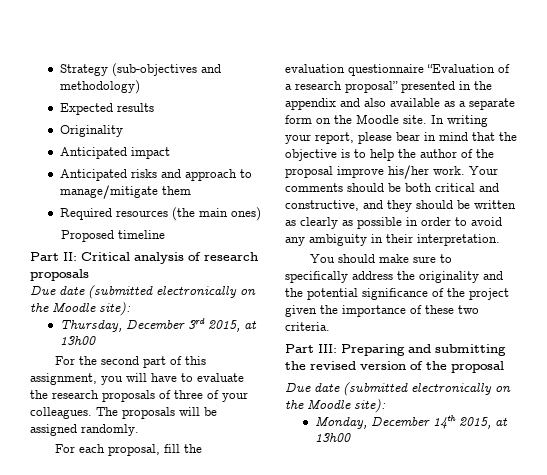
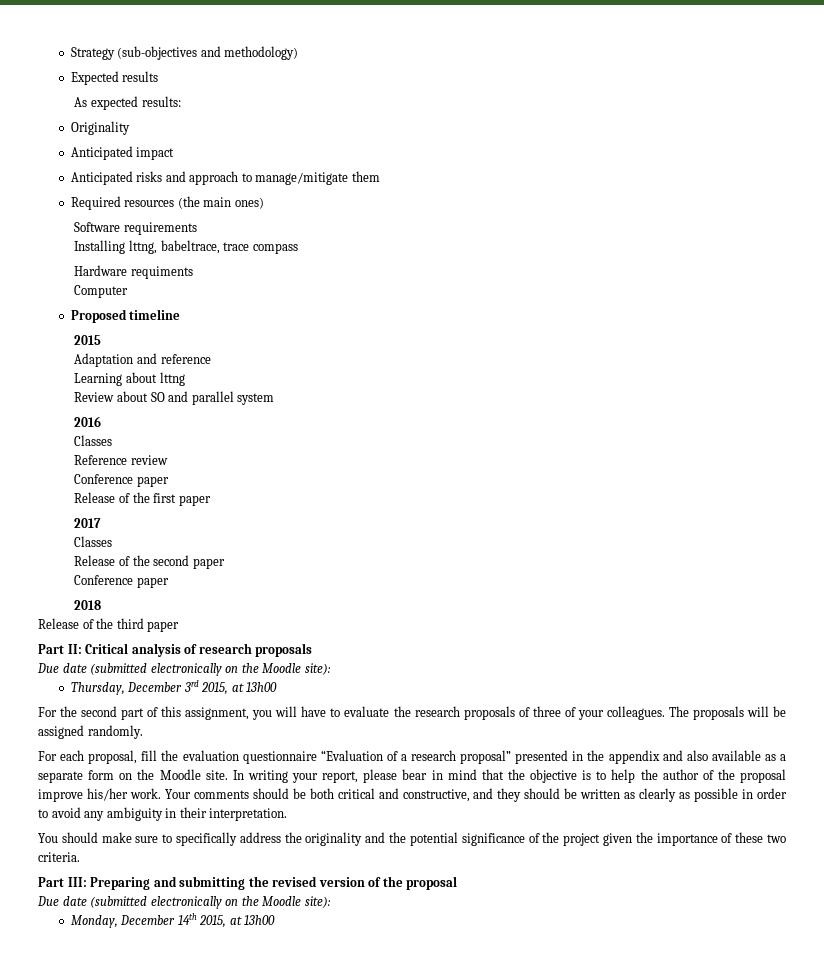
+ As expected results:
+ Software requirements
+ Installing lttng, babeltrace, trace compass
+ Hardware requiments
+ Computer
  Proposed timeline
+ 2015
+ Adaptation and reference
+ Learning about lttng
+ Review about SO and parallel system
+ 2016
+ Classes
+ Reference review
+ Conference paper
+ Release of the first paper
+ 2017
+ Classes
+ Release of the second paper
+ Conference paper
+ 2018
+ Release of the third paper

